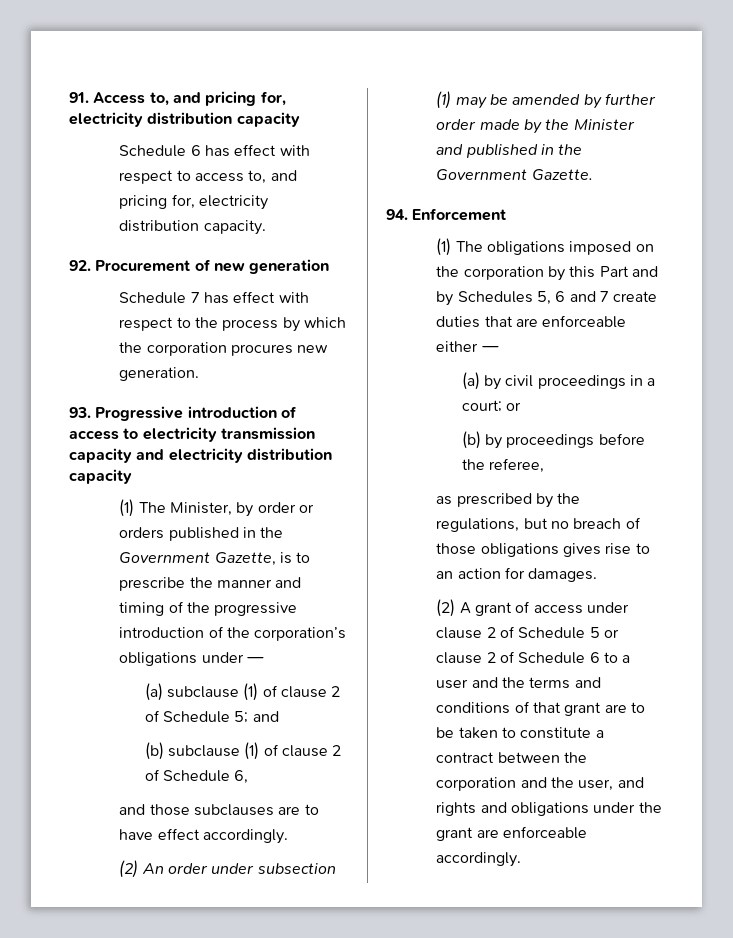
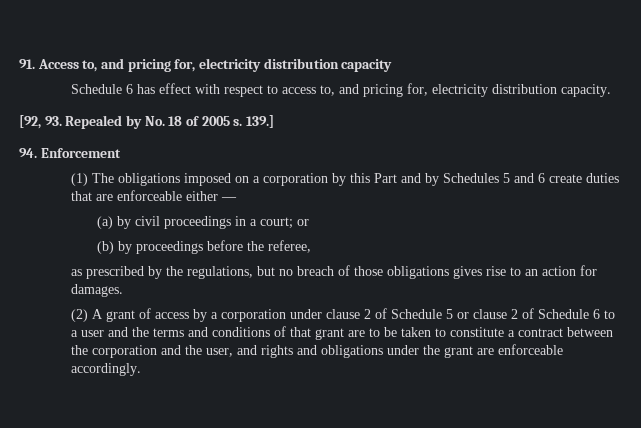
- 92. Procurement of new generation
- Schedule 7 has effect with respect to the process by which the corporation procures new generation.
- 93. Progressive introduction of access to electricity transmission capacity and electricity distribution capacity
- (1) The Minister, by order or orders published in the Government Gazette, is to prescribe the manner and timing of the progressive introduction of the corporation’s obligations under —
- (a) subclause (1) of clause 2 of Schedule 5; and
- (b) subclause (1) of clause 2 of Schedule 6,
- and those subclauses are to have effect accordingly.
- (2) An order under subsection (1) may be amended by further order made by the Minister and published in the Government Gazette.
+ [92, 93. Repealed by No. 18 of 2005 s. 139.]
- (1) The obligations imposed on the corporation by this Part and by Schedules 5, 6 and 7 create duties that are enforceable either —
+ (1) The obligations imposed on a corporation by this Part and by Schedules 5 and 6 create duties that are enforceable either —
- (2) A grant of access under clause 2 of Schedule 5 or clause 2 of Schedule 6 to a user and the terms and conditions of that grant are to be taken to constitute a contract between the corporation and the user, and rights and obligations under the grant are enforceable accordingly.
+ (2) A grant of access by a corporation under clause 2 of Schedule 5 or clause 2 of Schedule 6 to a user and the terms and conditions of that grant are to be taken to constitute a contract between the corporation and the user, and rights and obligations under the grant are enforceable accordingly.

